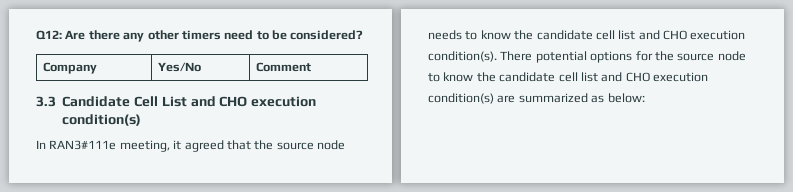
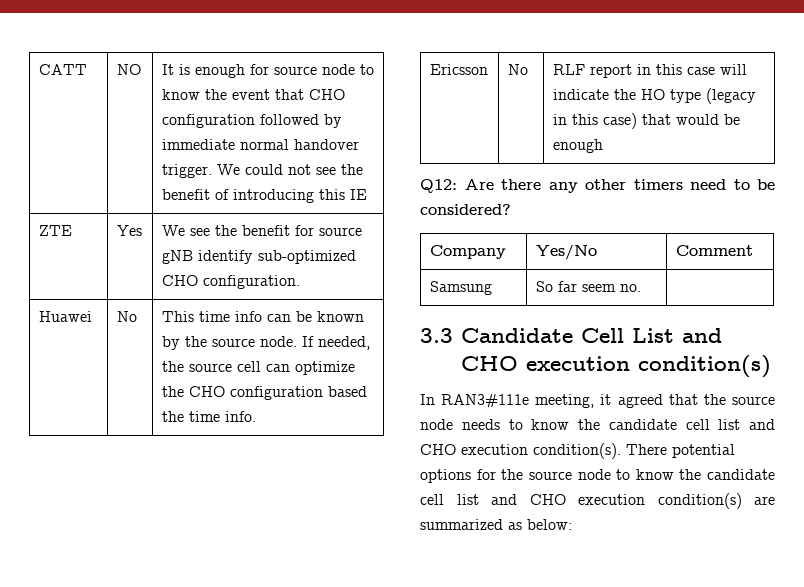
+ CATT | NO | It is enough for source node to know the event that CHO configuration followed by immediate normal handover trigger. We could not see the benefit of introducing this IE
+ ZTE | Yes | We see the benefit for source gNB identify sub-optimized CHO configuration.
+ Huawei | No | This time info can be known by the source node. If needed, the source cell can optimize the CHO configuration based the time info.
+ Ericsson | No | RLF report in this case will indicate the HO type (legacy in this case) that would be enough
+ Samsung | So far seem no. |

